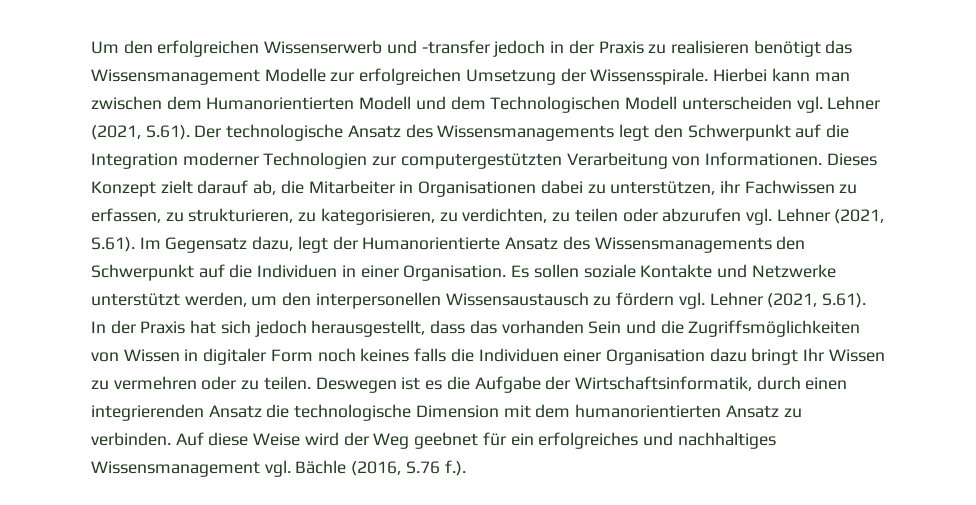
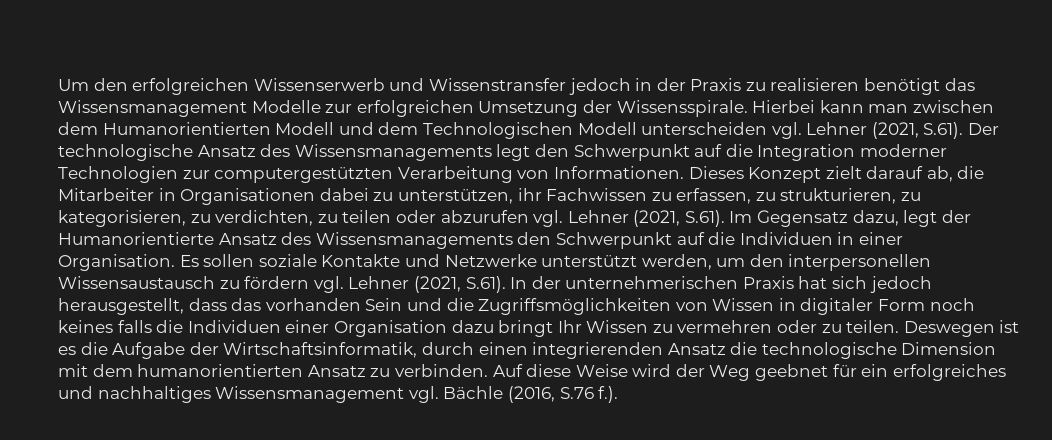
- Um den erfolgreichen Wissenserwerb und -transfer jedoch in der Praxis zu realisieren benötigt das Wissensmanagement Modelle zur erfolgreichen Umsetzung der Wissensspirale.
+ Um den erfolgreichen Wissenserwerb und Wissenstransfer jedoch in der Praxis zu realisieren benötigt das Wissensmanagement Modelle zur erfolgreichen Umsetzung der Wissensspirale.
- Es sollen soziale Kontakte und Netzwerke unterstützt werden, um den interpersonellen Wissensaustausch zu fördern vgl. Lehner (2021, S.61). In der Praxis hat sich jedoch herausgestellt, dass das vorhanden Sein und die Zugriffsmöglichkeiten von Wissen in digitaler Form noch keines falls die Individuen einer Organisation dazu bringt Ihr Wissen zu vermehren oder zu teilen.
+ Es sollen soziale Kontakte und Netzwerke unterstützt werden, um den interpersonellen Wissensaustausch zu fördern vgl. Lehner (2021, S.61). In der unternehmerischen Praxis hat sich jedoch herausgestellt, dass das vorhanden Sein und die Zugriffsmöglichkeiten von Wissen in digitaler Form noch keines falls die Individuen einer Organisation dazu bringt Ihr Wissen zu vermehren oder zu teilen.

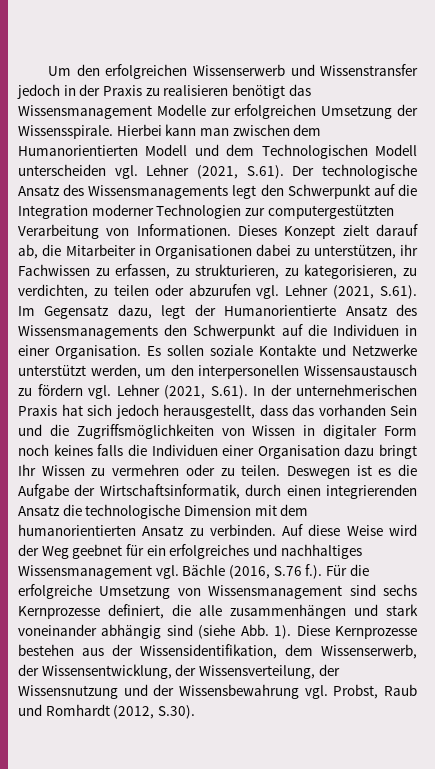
- Auf diese Weise wird der Weg geebnet für ein erfolgreiches und nachhaltiges Wissensmanagement vgl. Bächle (2016, S.76 f.).
+ Auf diese Weise wird der Weg geebnet für ein erfolgreiches und nachhaltiges Wissensmanagement vgl. Bächle (2016, S.76 f.). Für die erfolgreiche Umsetzung von Wissensmanagement sind sechs Kernprozesse definiert, die alle zusammenhängen und stark voneinander abhängig sind (siehe Abb. 1). Diese Kernprozesse bestehen aus der Wissensidentifikation, dem Wissenserwerb, der Wissensentwicklung, der Wissensverteilung, der Wissensnutzung und der Wissensbewahrung vgl. Probst, Raub und Romhardt (2012, S.30).

